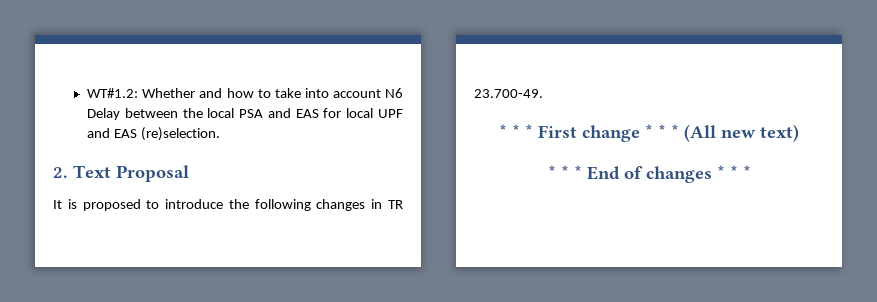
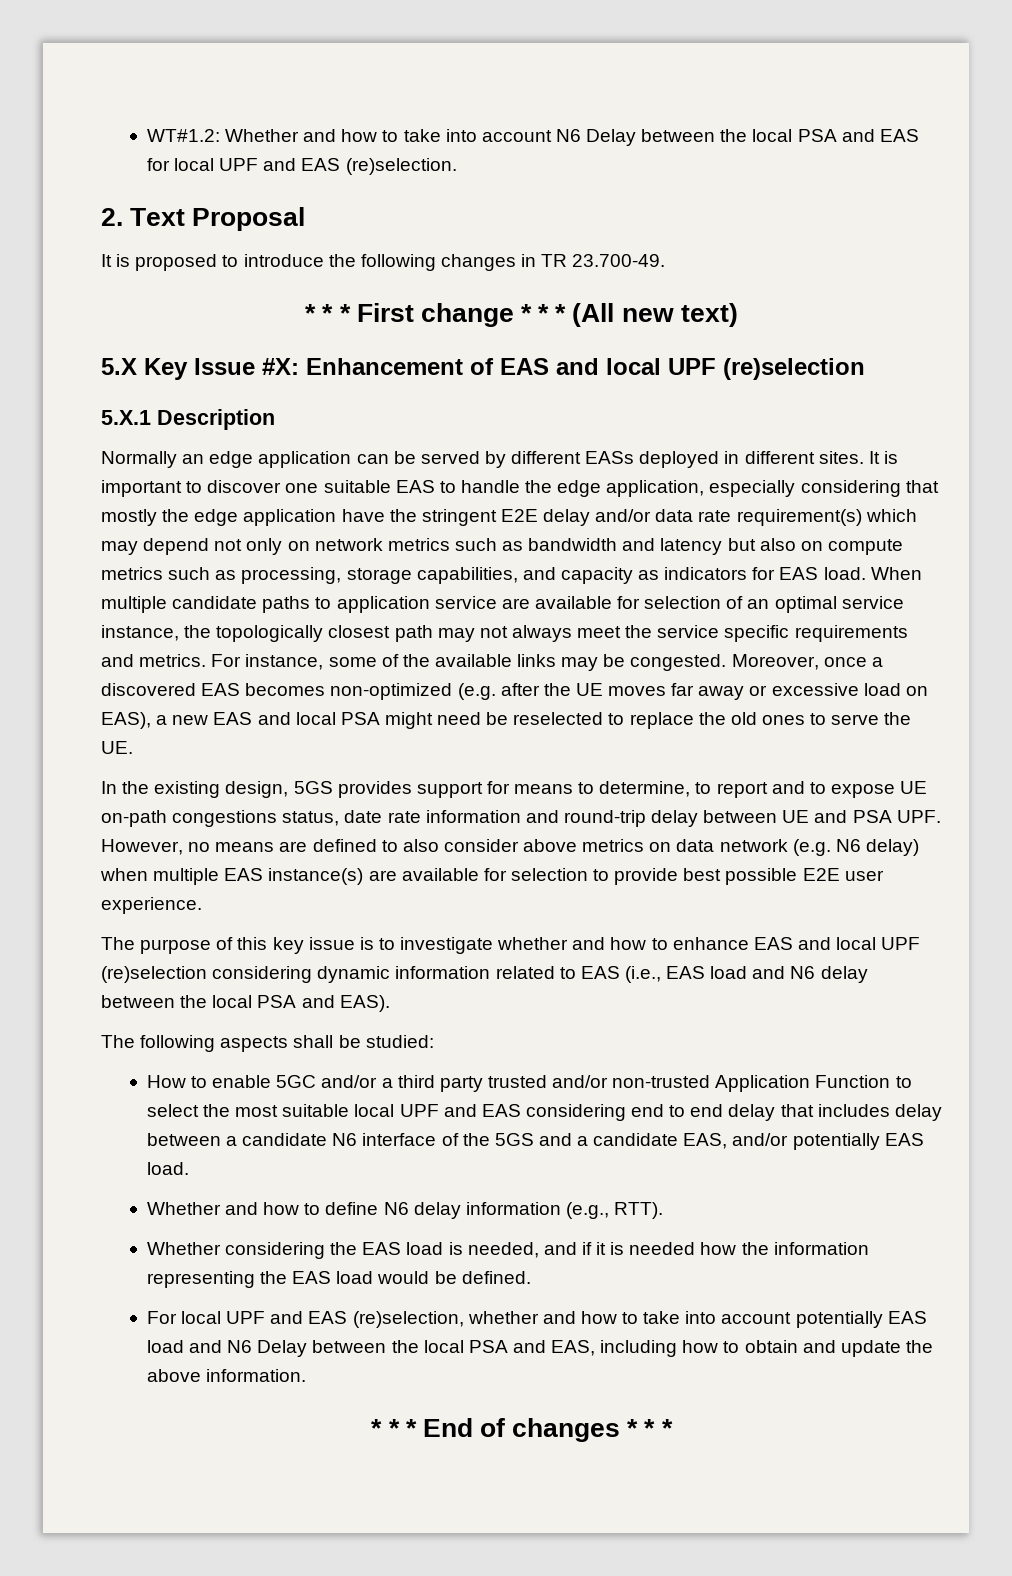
+ 5.X Key Issue #X: Enhancement of EAS and local UPF (re)selection
+ 5.X.1 Description
+ Normally an edge application can be served by different EASs deployed in different sites. It is important to discover one suitable EAS to handle the edge application, especially considering that mostly the edge application have the stringent E2E delay and/or data rate requirement(s) which may depend not only on network metrics such as bandwidth and latency but also on compute metrics such as processing, storage capabilities, and capacity as indicators for EAS load. When multiple candidate paths to application service are available for selection of an optimal service instance, the topologically closest path may not always meet the service specific requirements and metrics. For instance, some of the available links may be congested. Moreover, once a discovered EAS becomes non-optimized (e.g. after the UE moves far away or excessive load on EAS), a new EAS and local PSA might need be reselected to replace the old ones to serve the UE.
+ In the existing design, 5GS provides support for means to determine, to report and to expose UE on-path congestions status, date rate information and round-trip delay between UE and PSA UPF. However, no means are defined to also consider above metrics on data network (e.g. N6 delay) when multiple EAS instance(s) are available for selection to provide best possible E2E user experience.
+ The purpose of this key issue is to investigate whether and how to enhance EAS and local UPF (re)selection considering dynamic information related to EAS (i.e., EAS load and N6 delay between the local PSA and EAS).
+ The following aspects shall be studied:
+ How to enable 5GC and/or a third party trusted and/or non-trusted Application Function to select the most suitable local UPF and EAS considering end to end delay that includes delay between a candidate N6 interface of the 5GS and a candidate EAS, and/or potentially EAS load.
+ Whether and how to define N6 delay information (e.g., RTT).
+ Whether considering the EAS load is needed, and if it is needed how the information representing the EAS load would be defined.
+ For local UPF and EAS (re)selection, whether and how to take into account potentially EAS load and N6 Delay between the local PSA and EAS, including how to obtain and update the above information.

